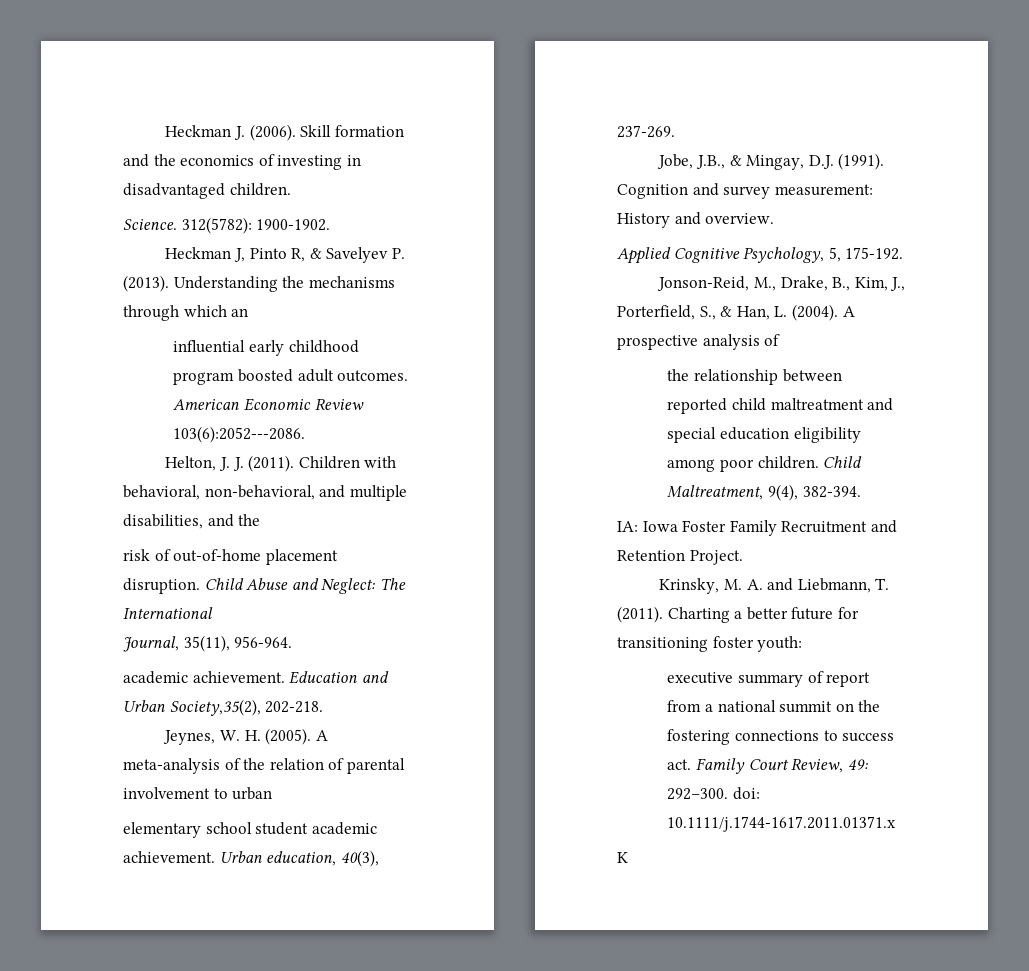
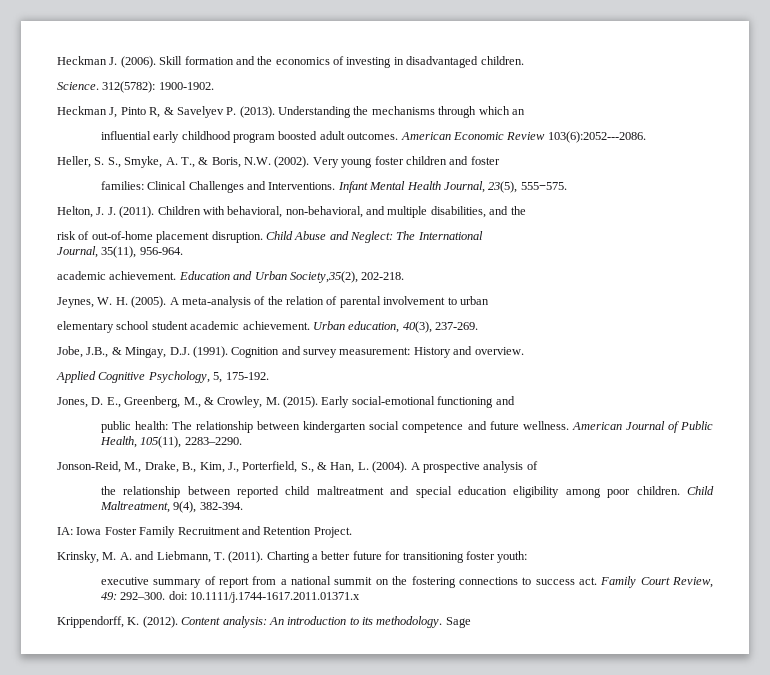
+ Heller, S. S., Smyke, A. T., & Boris, N.W. (2002). Very young foster children and foster
+ families: Clinical Challenges and Interventions. Infant Mental Health Journal, 23(5), 555−575.
+ Jones, D. E., Greenberg, M., & Crowley, M. (2015). Early social-emotional functioning and
+ public health: The relationship between kindergarten social competence and future wellness. American Journal of Public Health, 105(11), 2283–2290.
- K
+ Krippendorff, K. (2012). Content analysis: An introduction to its methodology. Sage

